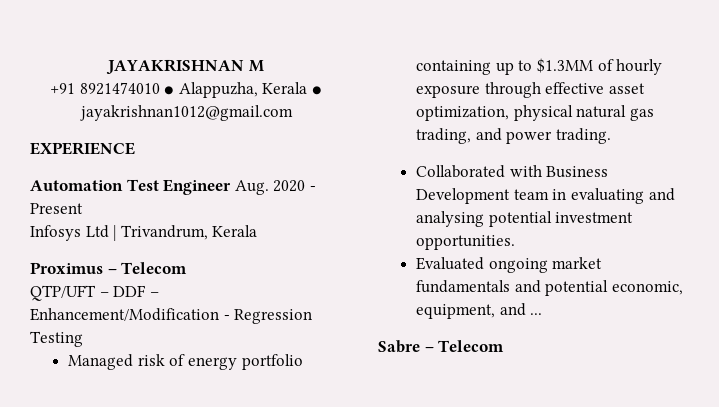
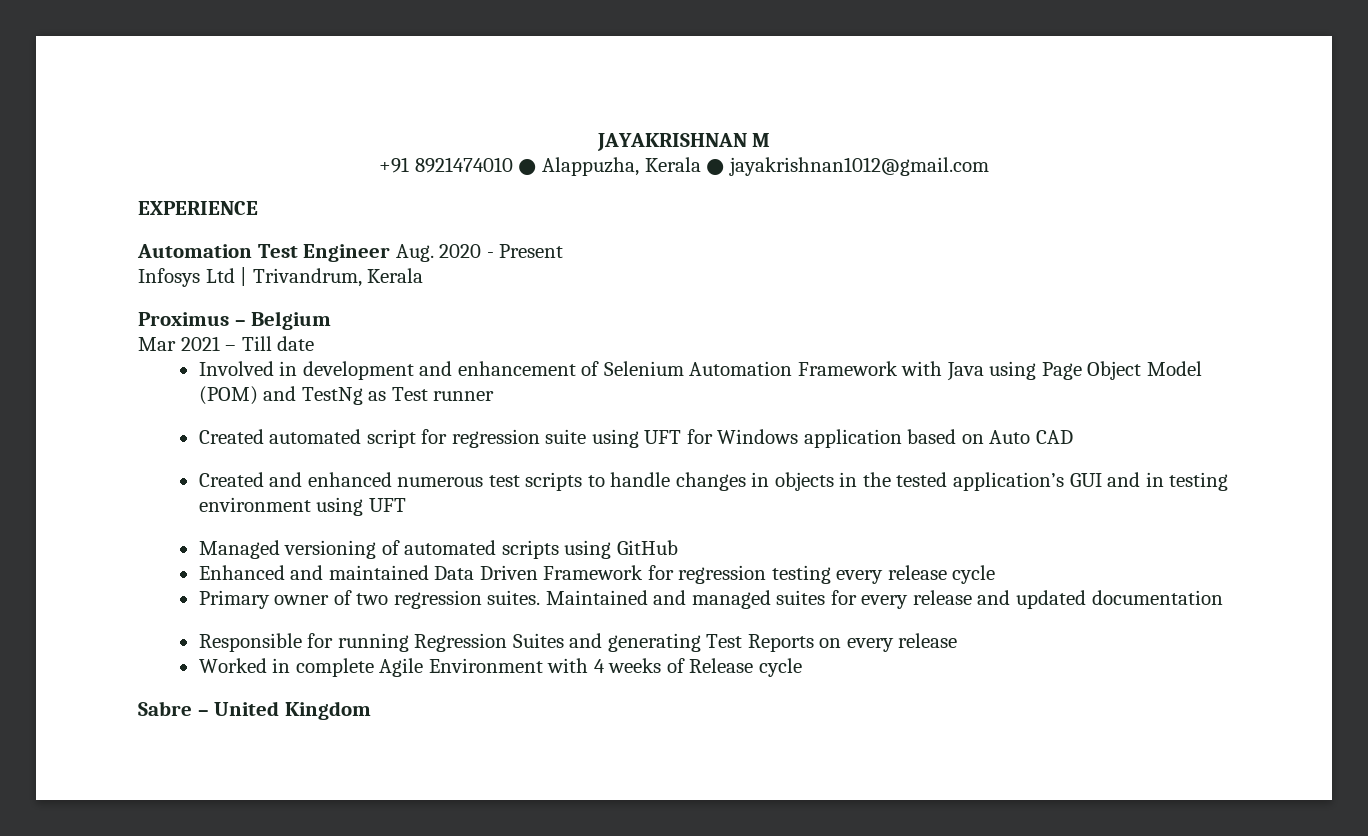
- Proximus – Telecom
- QTP/UFT – DDF – Enhancement/Modification - Regression Testing
- Managed risk of energy portfolio containing up to $1.3MM of hourly exposure through effective asset optimization, physical natural gas trading, and power trading.
- Collaborated with Business Development team in evaluating and analysing potential investment opportunities.
- Evaluated ongoing market fundamentals and potential economic, equipment, and ...
+ Proximus – Belgium
+ Mar 2021 – Till date
+ Involved in development and enhancement of Selenium Automation Framework with Java using Page Object Model (POM) and TestNg as Test runner
+ Created automated script for regression suite using UFT for Windows application based on Auto CAD
+ Created and enhanced numerous test scripts to handle changes in objects in the tested application’s GUI and in testing environment using UFT
+ Managed versioning of automated scripts using GitHub
+ Enhanced and maintained Data Driven Framework for regression testing every release cycle
+ Primary owner of two regression suites. Maintained and managed suites for every release and updated documentation
+ Responsible for running Regression Suites and generating Test Reports on every release
+ Worked in complete Agile Environment with 4 weeks of Release cycle
- Sabre – Telecom
+ Sabre – United Kingdom

